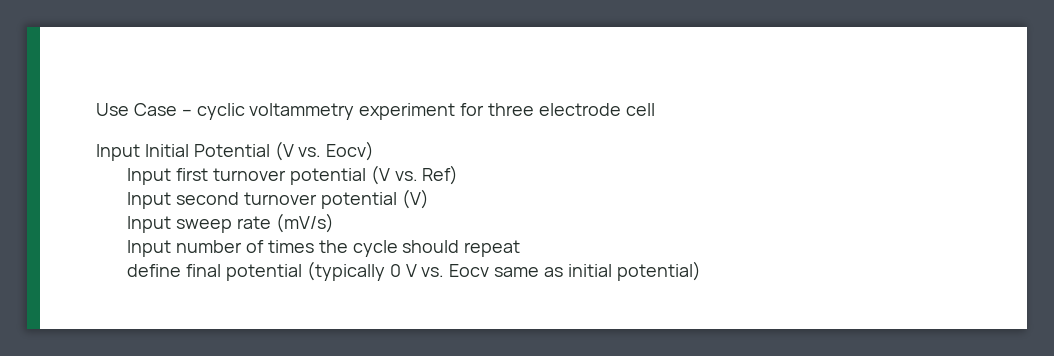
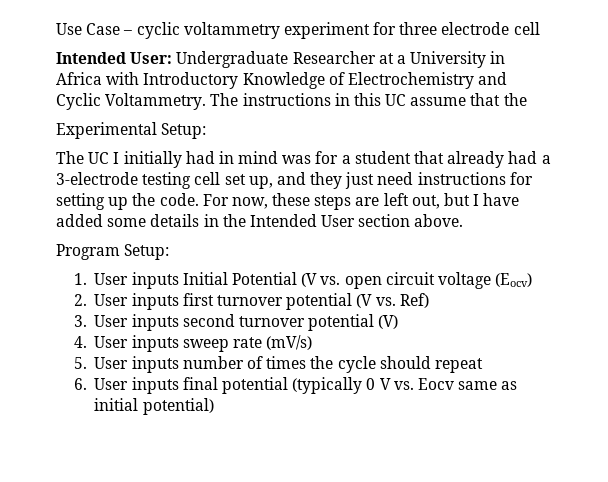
- Input Initial Potential (V vs. Eocv)
- Input first turnover potential (V vs. Ref)
+ Intended User: Undergraduate Researcher at a University in Africa with Introductory Knowledge of Electrochemistry and Cyclic Voltammetry. The instructions in this UC assume that the
+ Experimental Setup:
+ The UC I initially had in mind was for a student that already had a 3-electrode testing cell set up, and they just need instructions for setting up the code. For now, these steps are left out, but I have added some details in the Intended User section above.
+ Program Setup:
+ 1. User inputs Initial Potential (V vs. open circuit voltage (Eocv)
+ 2. User inputs first turnover potential (V vs. Ref)
- Input second turnover potential (V)
+ 3. User inputs second turnover potential (V)
- Input sweep rate (mV/s)
+ 4. User inputs sweep rate (mV/s)
- Input number of times the cycle should repeat
+ 5. User inputs number of times the cycle should repeat
- define final potential (typically 0 V vs. Eocv same as initial potential)
+ 6. User inputs final potential (typically 0 V vs. Eocv same as initial potential)

